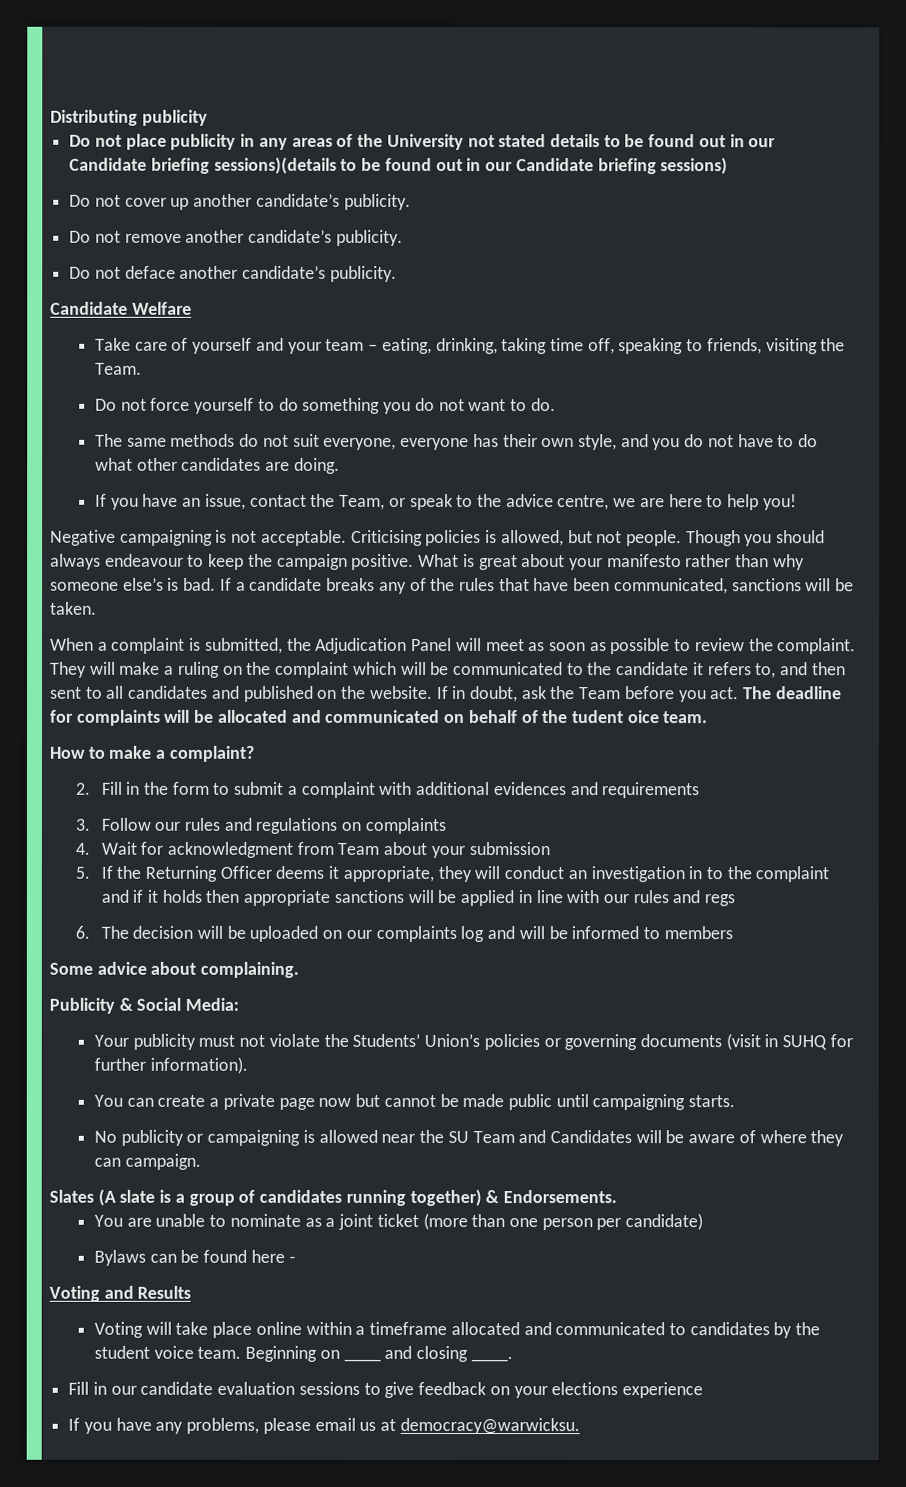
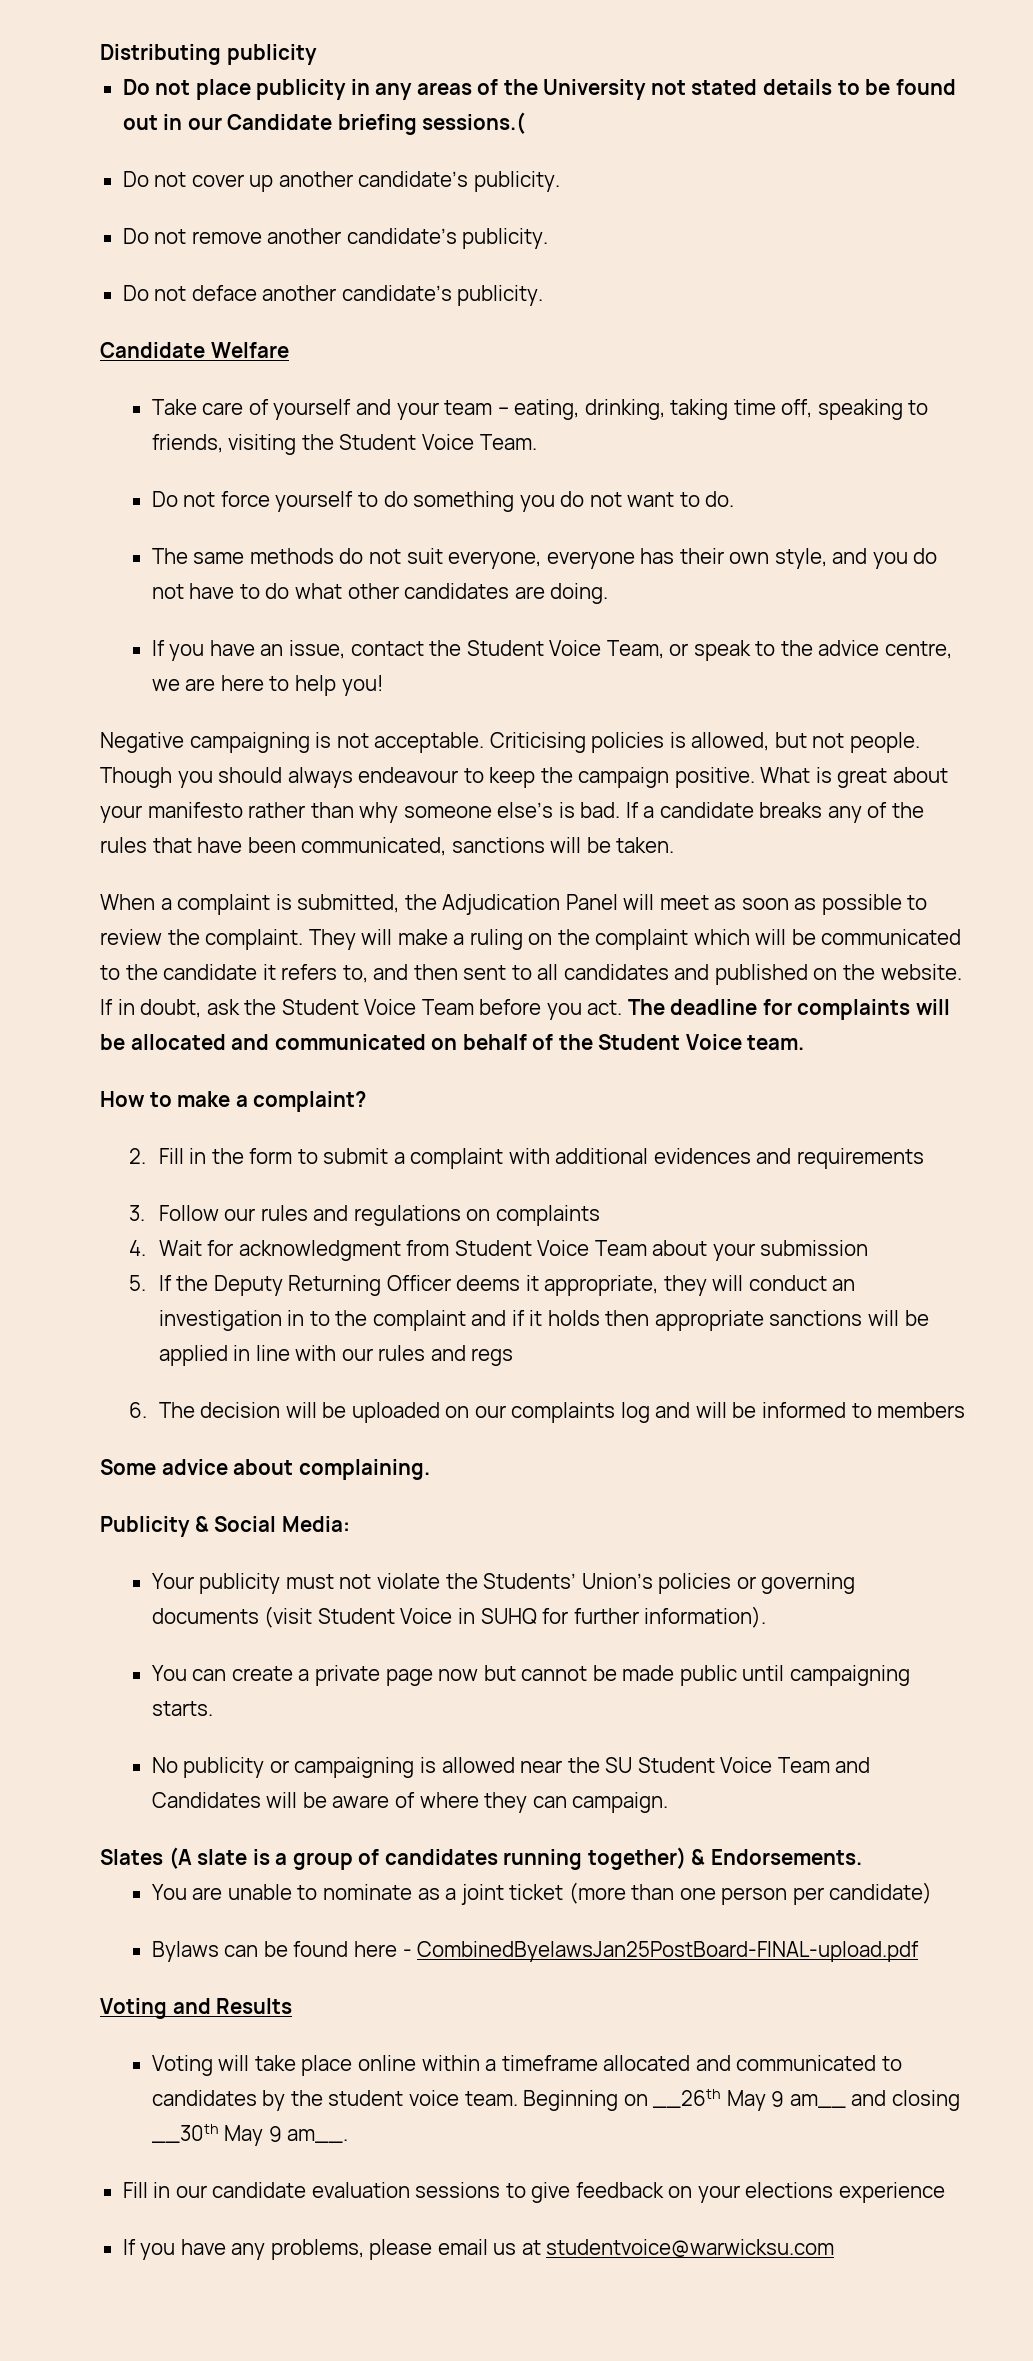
- Do not place publicity in any areas of the University not stated details to be found out in our Candidate briefing sessions)(details to be found out in our Candidate briefing sessions)
+ Do not place publicity in any areas of the University not stated details to be found out in our Candidate briefing sessions.(
- Take care of yourself and your team – eating, drinking, taking time off, speaking to friends, visiting the Team.
+ Take care of yourself and your team – eating, drinking, taking time off, speaking to friends, visiting the Student Voice Team.
- If you have an issue, contact the Team, or speak to the advice centre, we are here to help you!
+ If you have an issue, contact the Student Voice Team, or speak to the advice centre, we are here to help you!
- If in doubt, ask the Team before you act.
+ If in doubt, ask the Student Voice Team before you act.
- The deadline for complaints will be allocated and communicated on behalf of the tudent oice team.
+ The deadline for complaints will be allocated and communicated on behalf of the Student Voice team.
- 4. Wait for acknowledgment from Team about your submission
+ 4. Wait for acknowledgment from Student Voice Team about your submission
- 5. If the Returning Officer deems it appropriate, they will conduct an investigation in to the complaint and if it holds then appropriate sanctions will be applied in line with our rules and regs
+ 5. If the Deputy Returning Officer deems it appropriate, they will conduct an investigation in to the complaint and if it holds then appropriate sanctions will be applied in line with our rules and regs
- Your publicity must not violate the Students’ Union’s policies or governing documents (visit in SUHQ for further information).
+ Your publicity must not violate the Students’ Union’s policies or governing documents (visit Student Voice in SUHQ for further information).
- No publicity or campaigning is allowed near the SU Team and Candidates will be aware of where they can campaign.
+ No publicity or campaigning is allowed near the SU Student Voice Team and Candidates will be aware of where they can campaign.
- Bylaws can be found here -
+ Bylaws can be found here - CombinedByelawsJan25PostBoard-FINAL-upload.pdf
- Beginning on ____ and closing ____.
+ Beginning on __26th May 9 am__ and closing __30th May 9 am__.
- If you have any problems, please email us at democracy@warwicksu.
+ If you have any problems, please email us at studentvoice@warwicksu.com

